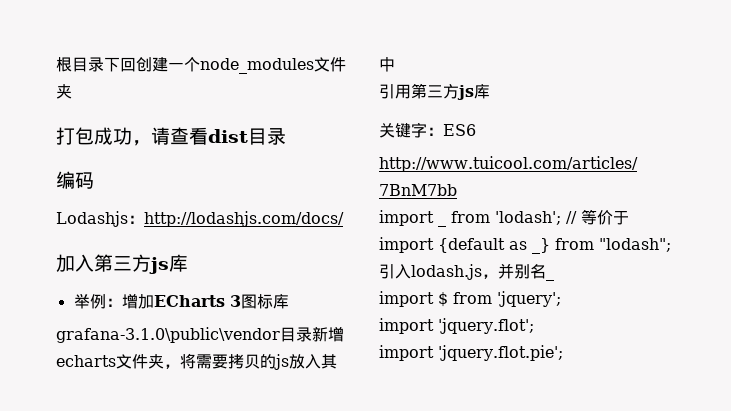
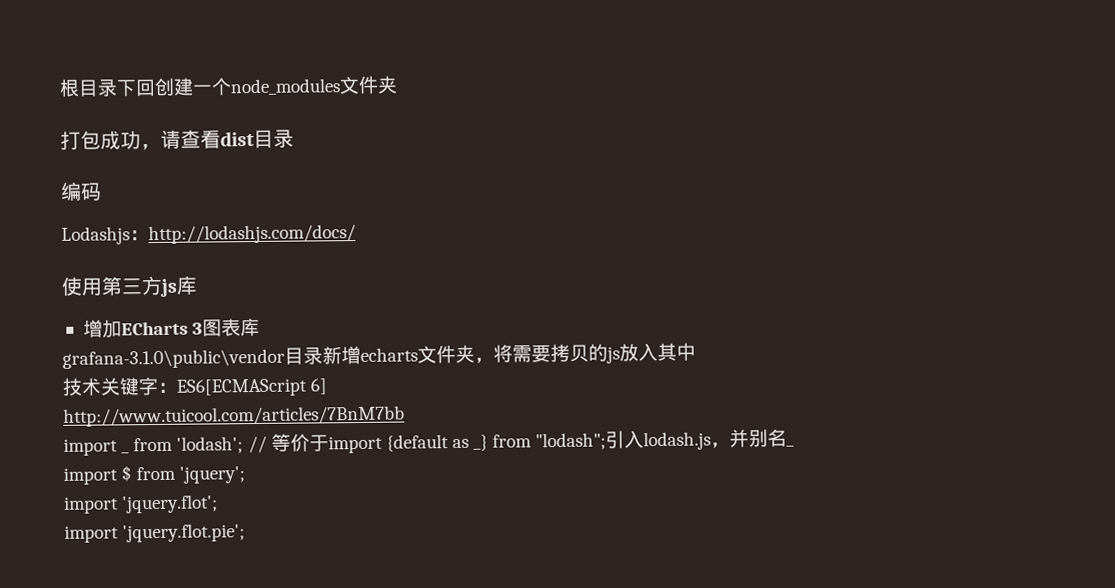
- 加入第三方js库
- 举例：增加ECharts 3图标库
+ 使用第三方js库
+ 增加ECharts 3图表库
- 引用第三方js库
- 关键字：ES6
+ 技术关键字：ES6[ECMAScript 6]

